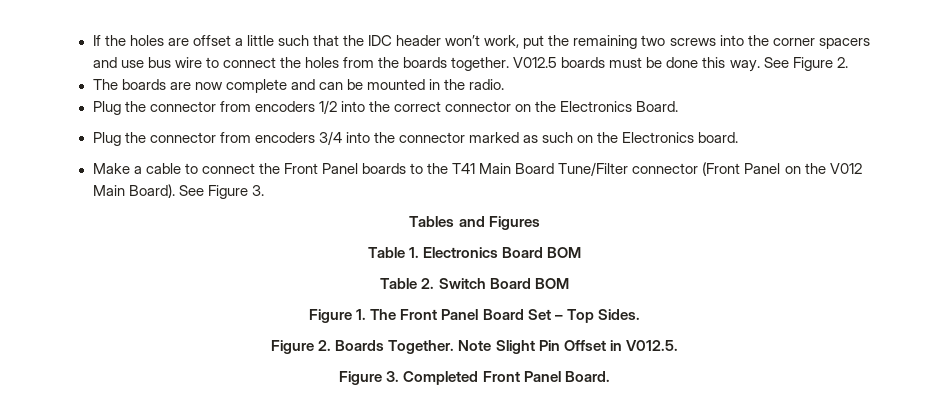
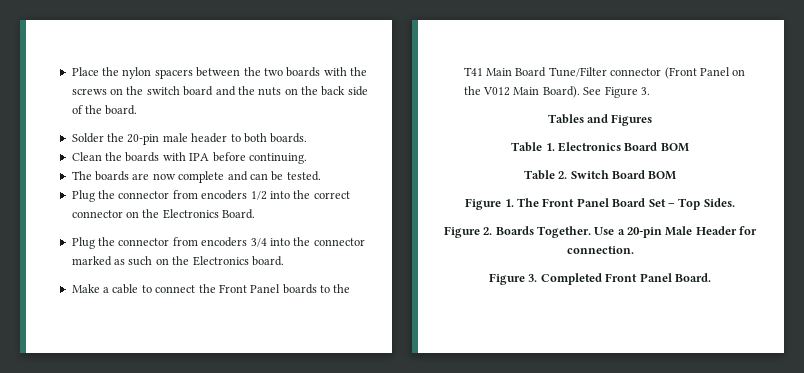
- If the holes are offset a little such that the IDC header won’t work, put the remaining two screws into the corner spacers and use bus wire to connect the holes from the boards together. V012.5 boards must be done this way. See Figure 2.
+ Place the nylon spacers between the two boards with the screws on the switch board and the nuts on the back side of the board.
+ Solder the 20-pin male header to both boards.
+ Clean the boards with IPA before continuing.
- The boards are now complete and can be mounted in the radio.
+ The boards are now complete and can be tested.
- Note Slight Pin Offset in V012.5.
+ Use a 20-pin Male Header for connection.

